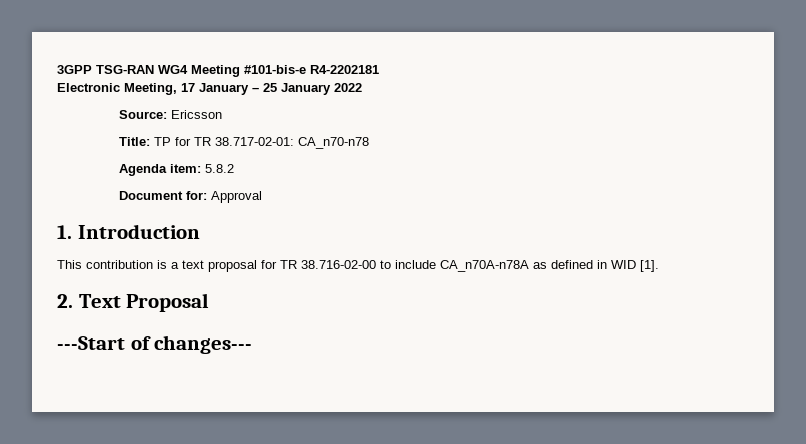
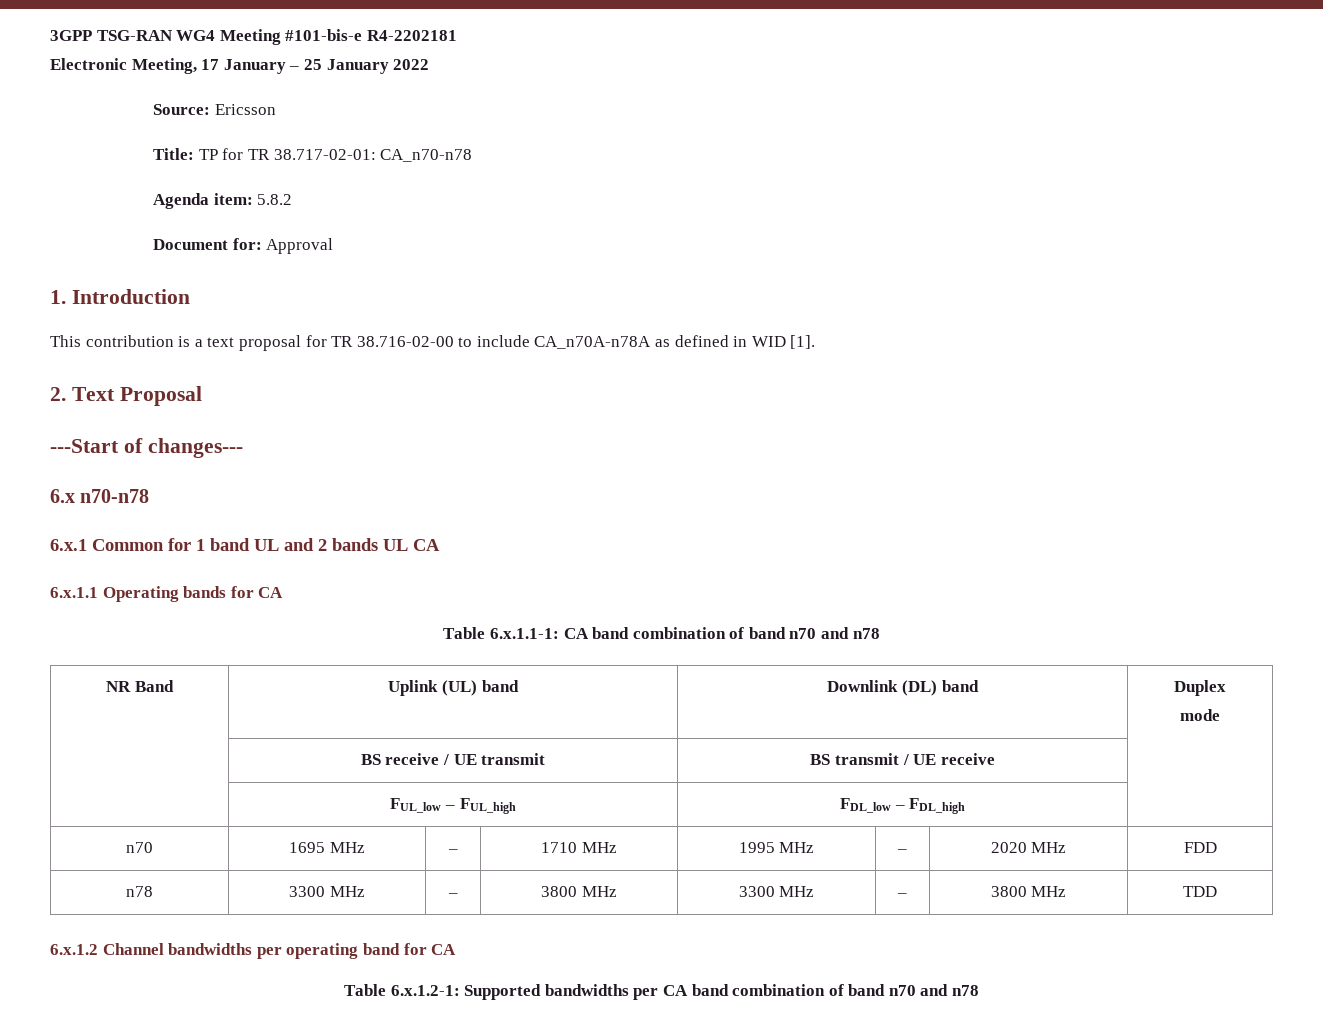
+ 6.x n70-n78
+ 6.x.1 Common for 1 band UL and 2 bands UL CA
+ 6.x.1.1 Operating bands for CA
+ Table 6.x.1.1-1: CA band combination of band n70 and n78
+ NR Band | Uplink (UL) band | Downlink (DL) band | Duplex
+ mode
+ | BS receive / UE transmit | BS transmit / UE receive |
+ | FUL_low – FUL_high | FDL_low – FDL_high |
+ n70 | 1695 MHz | – | 1710 MHz | 1995 MHz | – | 2020 MHz | FDD
+ n78 | 3300 MHz | – | 3800 MHz | 3300 MHz | – | 3800 MHz | TDD
+ 6.x.1.2 Channel bandwidths per operating band for CA
+ Table 6.x.1.2-1: Supported bandwidths per CA band combination of band n70 and n78

